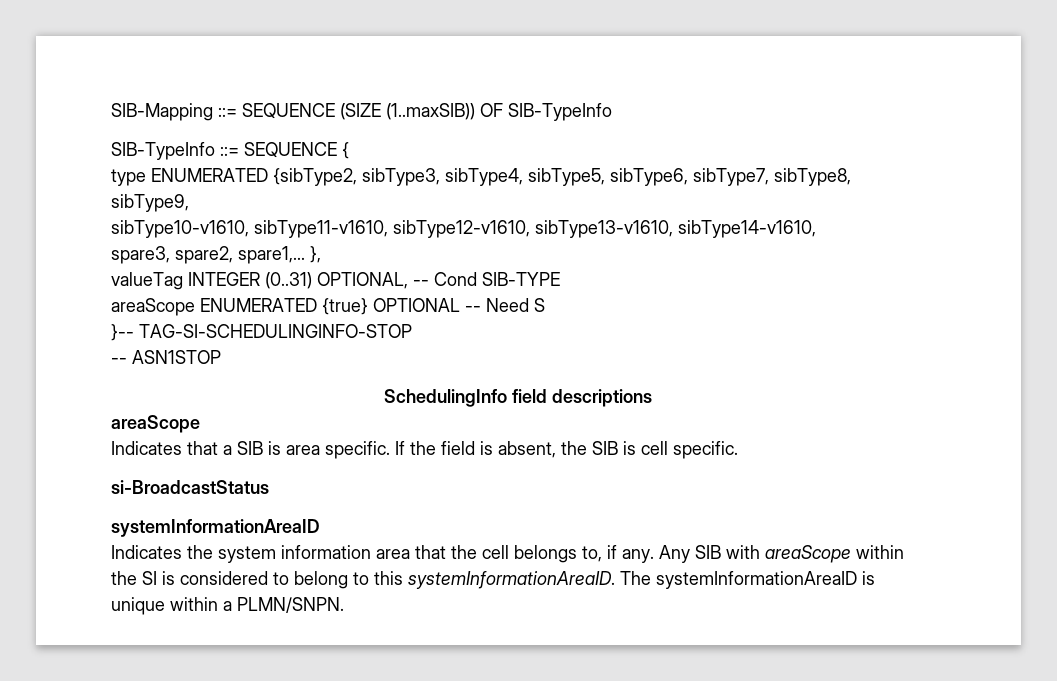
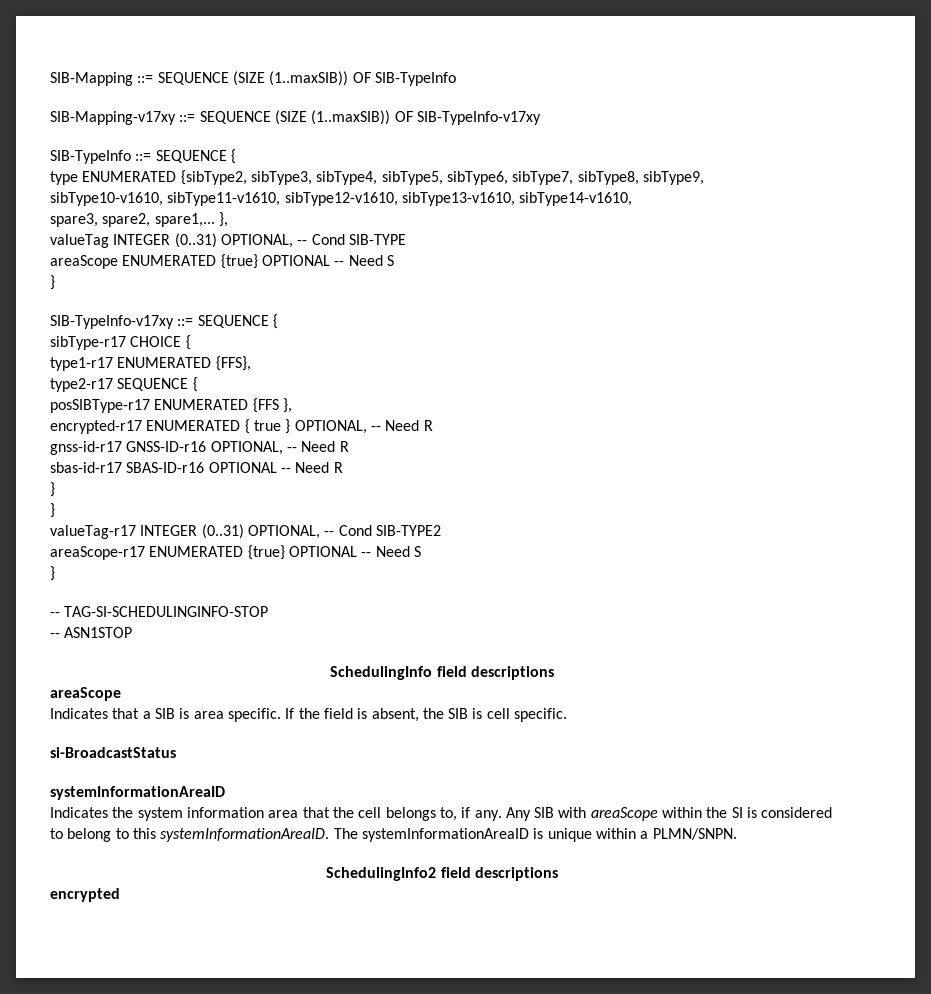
+ SIB-Mapping-v17xy ::= SEQUENCE (SIZE (1..maxSIB)) OF SIB-TypeInfo-v17xy
  areaScope ENUMERATED {true} OPTIONAL -- Need S
- }-- TAG-SI-SCHEDULINGINFO-STOP
+ }
+ SIB-TypeInfo-v17xy ::= SEQUENCE {
+ sibType-r17 CHOICE {
+ type1-r17 ENUMERATED {FFS},
+ type2-r17 SEQUENCE {
+ posSIBType-r17 ENUMERATED {FFS },
+ encrypted-r17 ENUMERATED { true } OPTIONAL, -- Need R
+ gnss-id-r17 GNSS-ID-r16 OPTIONAL, -- Need R
+ sbas-id-r17 SBAS-ID-r16 OPTIONAL -- Need R
+ }
+ }
+ valueTag-r17 INTEGER (0..31) OPTIONAL, -- Cond SIB-TYPE2
+ areaScope-r17 ENUMERATED {true} OPTIONAL -- Need S
+ }
+ -- TAG-SI-SCHEDULINGINFO-STOP
+ SchedulingInfo2 field descriptions
+ encrypted

